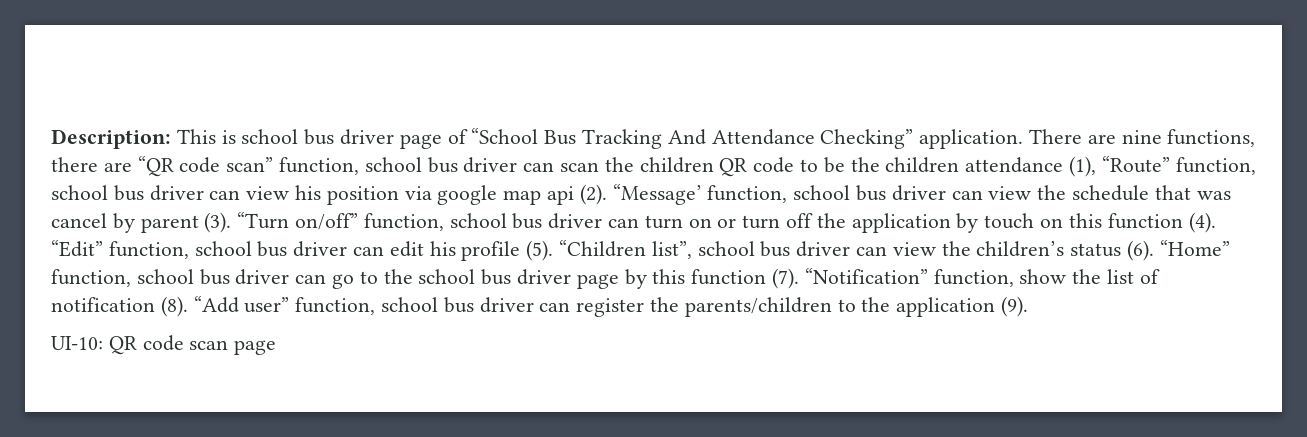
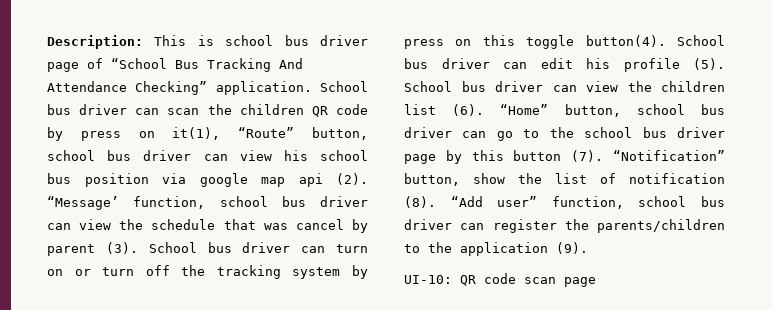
- There are nine functions, there are “QR code scan” function, school bus driver can scan the children QR code to be the children attendance (1), “Route” function, school bus driver can view his position via google map api (2).
+ School bus driver can scan the children QR code by press on it(1), “Route” button, school bus driver can view his school bus position via google map api (2).
- “Turn on/off” function, school bus driver can turn on or turn off the application by touch on this function (4). “Edit” function, school bus driver can edit his profile (5).
+ School bus driver can turn on or turn off the tracking system by press on this toggle button(4). School bus driver can edit his profile (5).
- “Children list”, school bus driver can view the children’s status (6).
+ School bus driver can view the children list (6).
- “Home” function, school bus driver can go to the school bus driver page by this function (7).
+ “Home” button, school bus driver can go to the school bus driver page by this button (7).
- “Notification” function, show the list of notification (8).
+ “Notification” button, show the list of notification (8).

